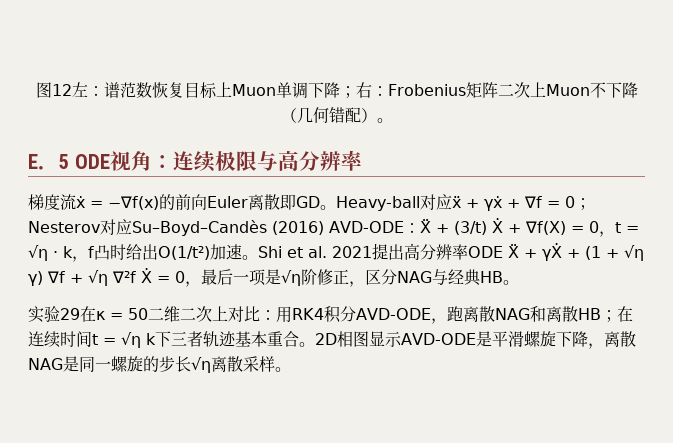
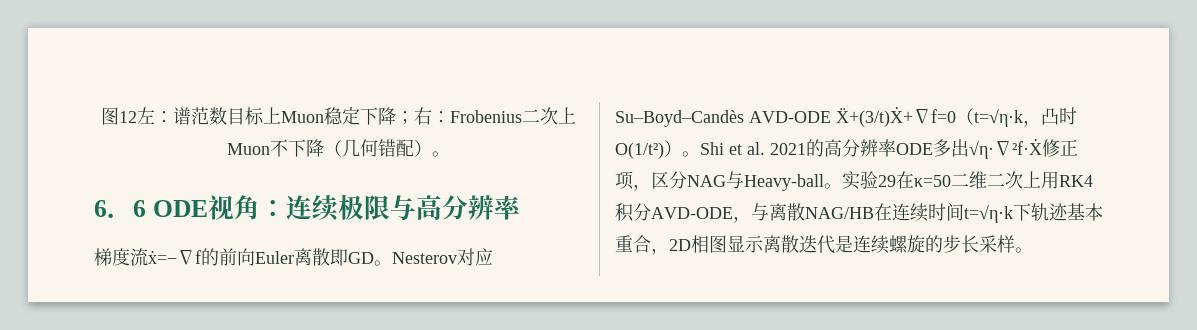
- 图12左：谱范数恢复目标上Muon单调下降；右：Frobenius矩阵二次上Muon不下降（几何错配）。
+ 图12左：谱范数目标上Muon稳定下降；右：Frobenius二次上Muon不下降（几何错配）。
- E．5 ODE视角：连续极限与高分辨率
+ 6．6 ODE视角：连续极限与高分辨率
- 梯度流ẋ = −∇f(x)的前向Euler离散即GD。
+ 梯度流ẋ=−∇f的前向Euler离散即GD。
- Heavy-ball对应ẍ + γẋ + ∇f = 0；Nesterov对应Su–Boyd–Candès (2016) AVD-ODE：Ẍ + (3/t) Ẋ + ∇f(X) = 0，t = √η · k，f凸时给出O(1/t²)加速。
+ Nesterov对应Su–Boyd–Candès AVD-ODE Ẍ+(3/t)Ẋ+∇f=0（t=√η·k，凸时O(1/t²)）。
- Shi et al. 2021提出高分辨率ODE Ẍ + γẊ + (1 + √η γ) ∇f + √η ∇²f Ẋ = 0，最后一项是√η阶修正，区分NAG与经典HB。
- 实验29在κ = 50二维二次上对比：用RK4积分AVD-ODE，跑离散NAG和离散HB；在连续时间t = √η k下三者轨迹基本重合。2D相图显示AVD-ODE是平滑螺旋下降，离散NAG是同一螺旋的步长√η离散采样。
+ Shi et al. 2021的高分辨率ODE多出√η·∇²f·Ẋ修正项，区分NAG与Heavy-ball。实验29在κ=50二维二次上用RK4积分AVD-ODE，与离散NAG/HB在连续时间t=√η·k下轨迹基本重合，2D相图显示离散迭代是连续螺旋的步长采样。

